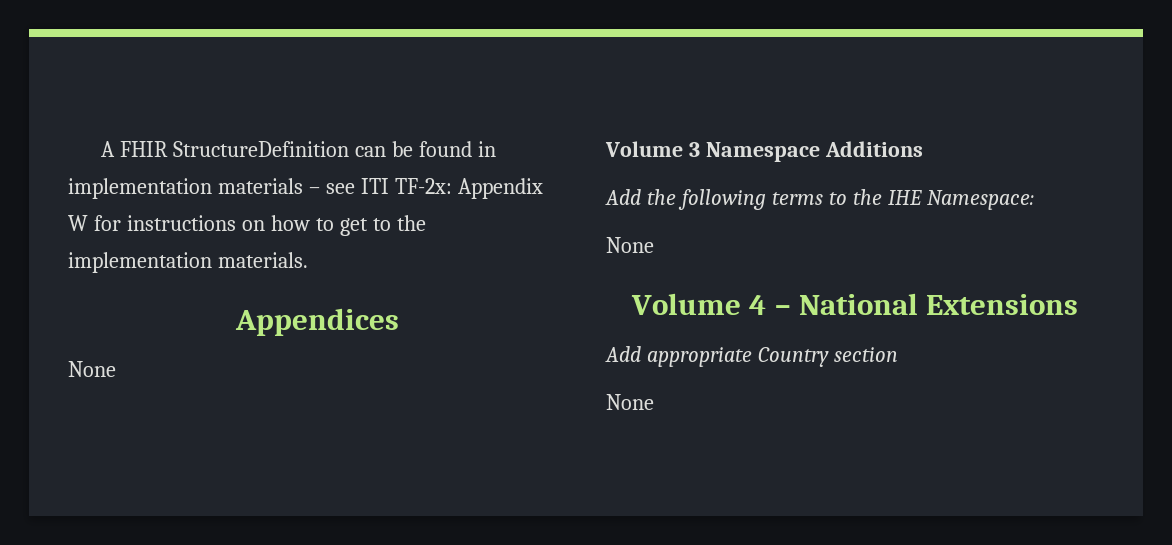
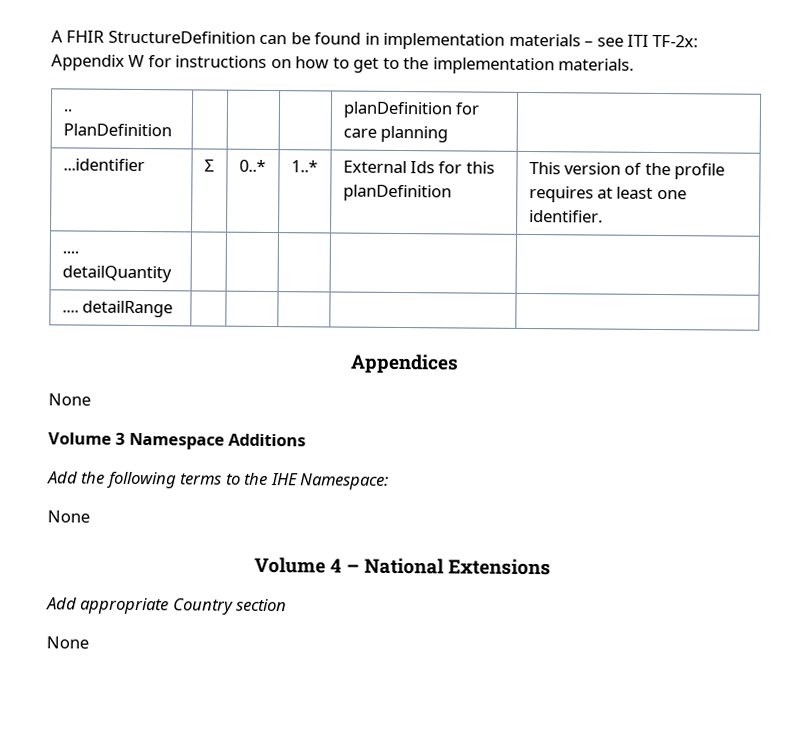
+ .. PlanDefinition | | | | planDefinition for care planning |
+ ...identifier | Σ | 0..* | 1..* | External Ids for this planDefinition | This version of the profile requires at least one identifier.
+ .... detailQuantity | | | | |
+ .... detailRange | | | | |

